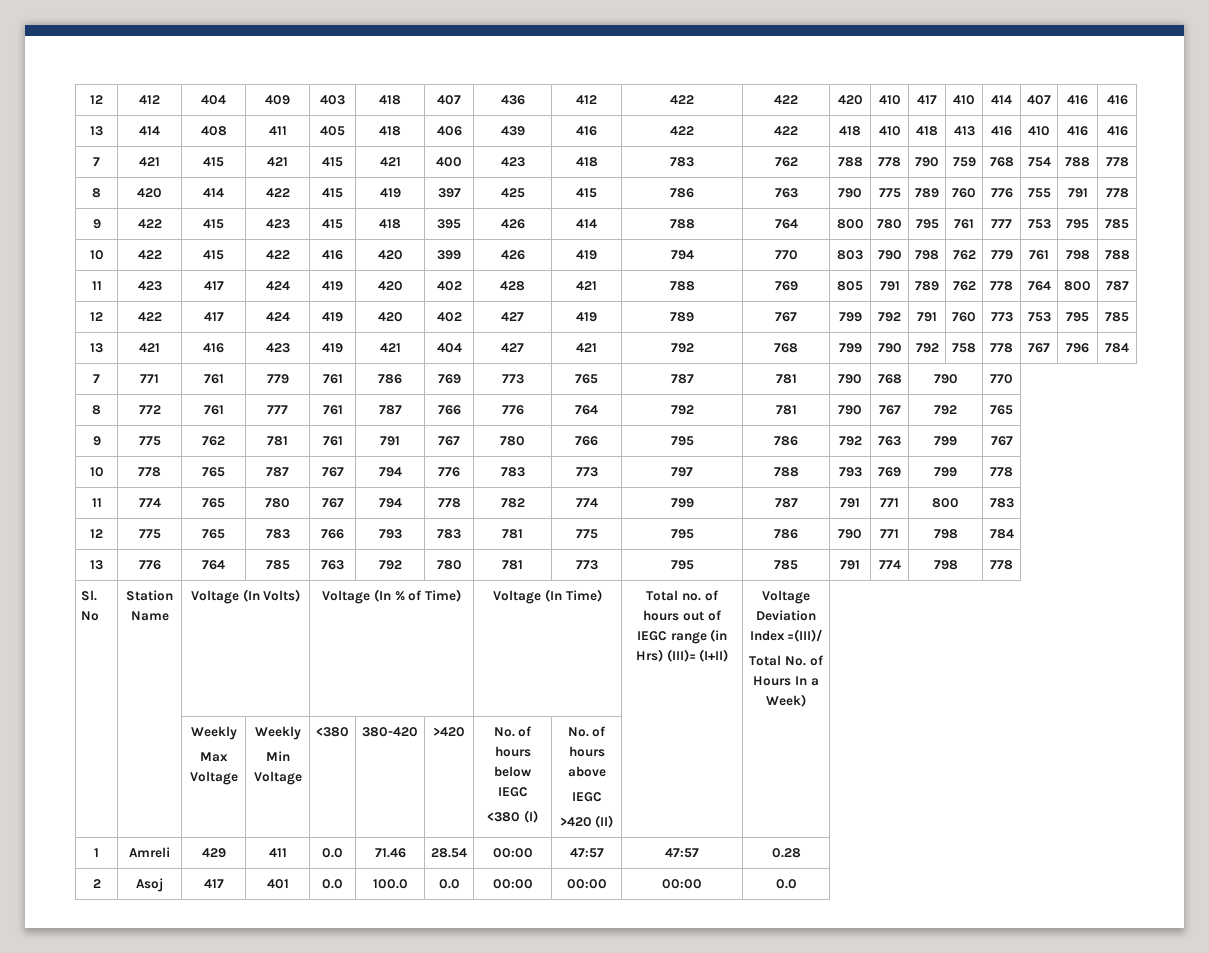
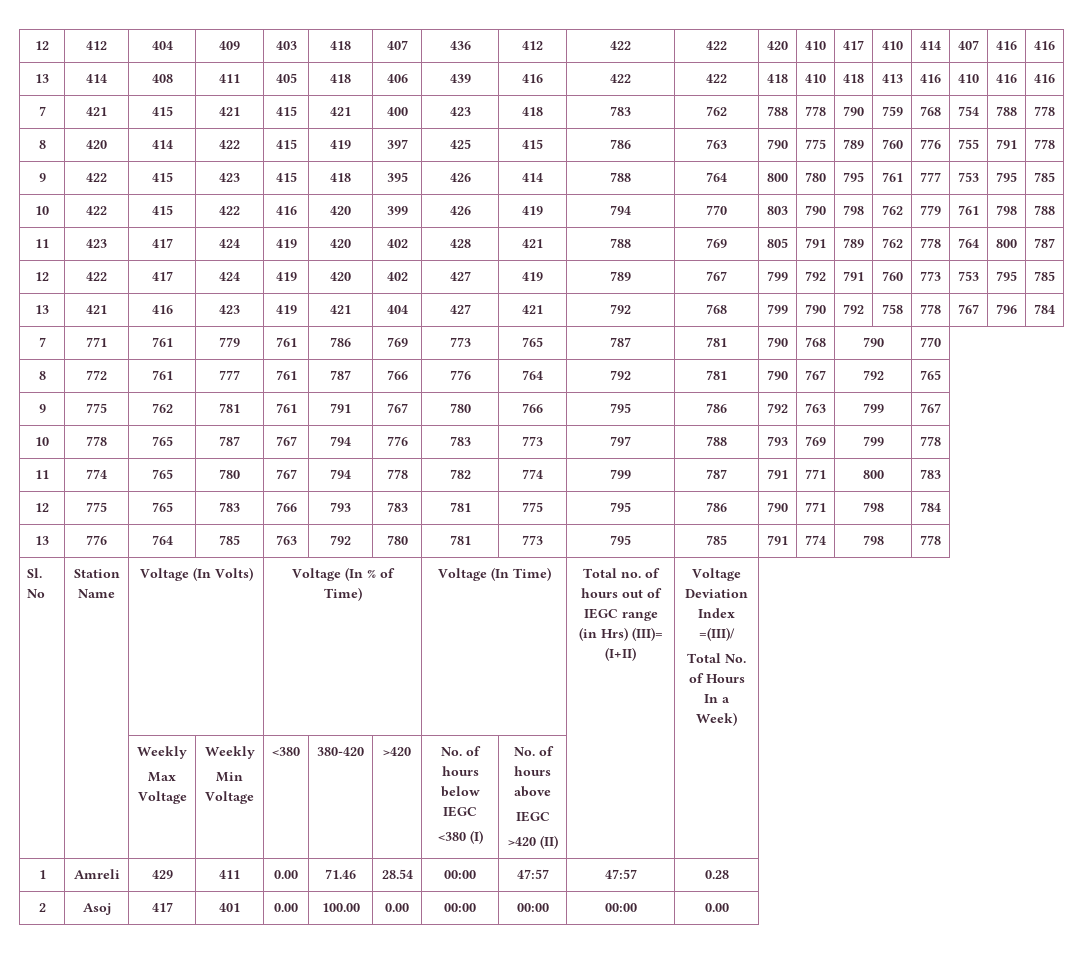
- 1 | Amreli | 429 | 411 | 0.0 | 71.46 | 28.54 | 00:00 | 47:57 | 47:57 | 0.28
+ 1 | Amreli | 429 | 411 | 0.00 | 71.46 | 28.54 | 00:00 | 47:57 | 47:57 | 0.28
- 2 | Asoj | 417 | 401 | 0.0 | 100.0 | 0.0 | 00:00 | 00:00 | 00:00 | 0.0
+ 2 | Asoj | 417 | 401 | 0.00 | 100.00 | 0.00 | 00:00 | 00:00 | 00:00 | 0.00

